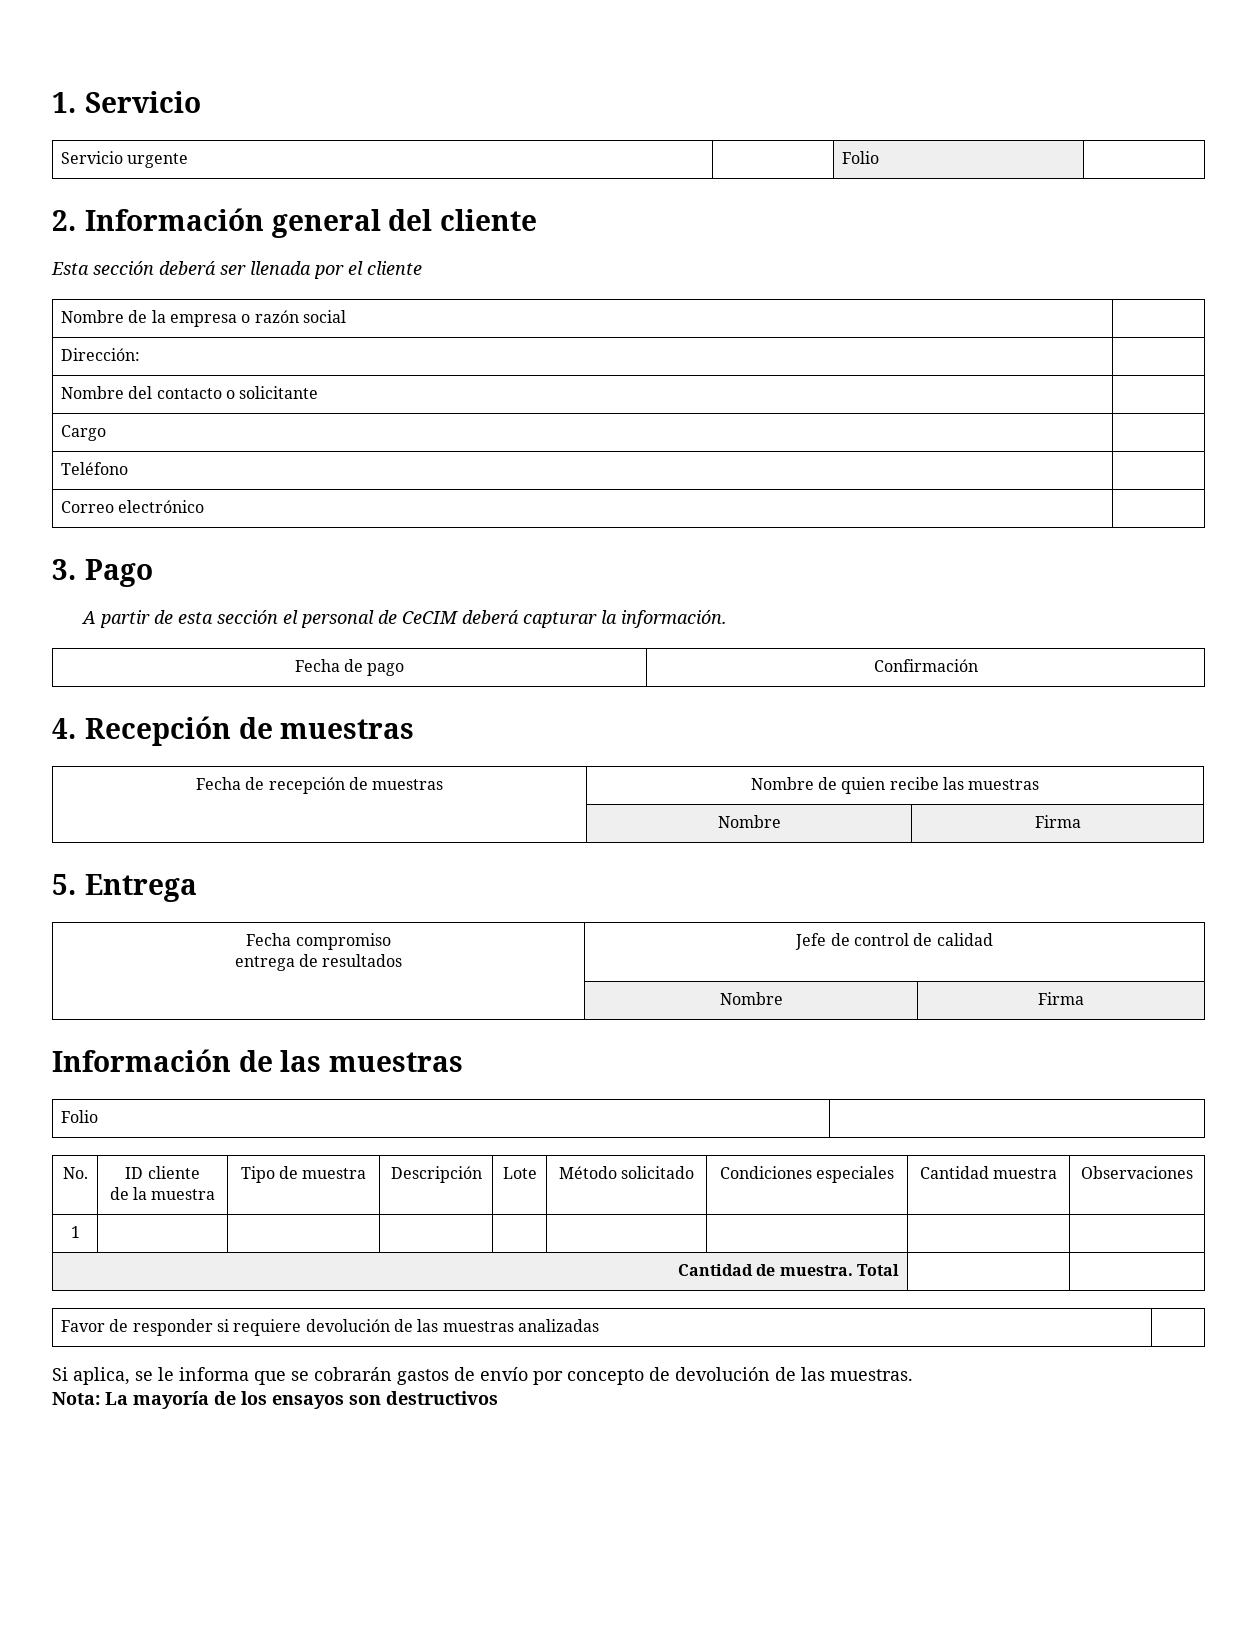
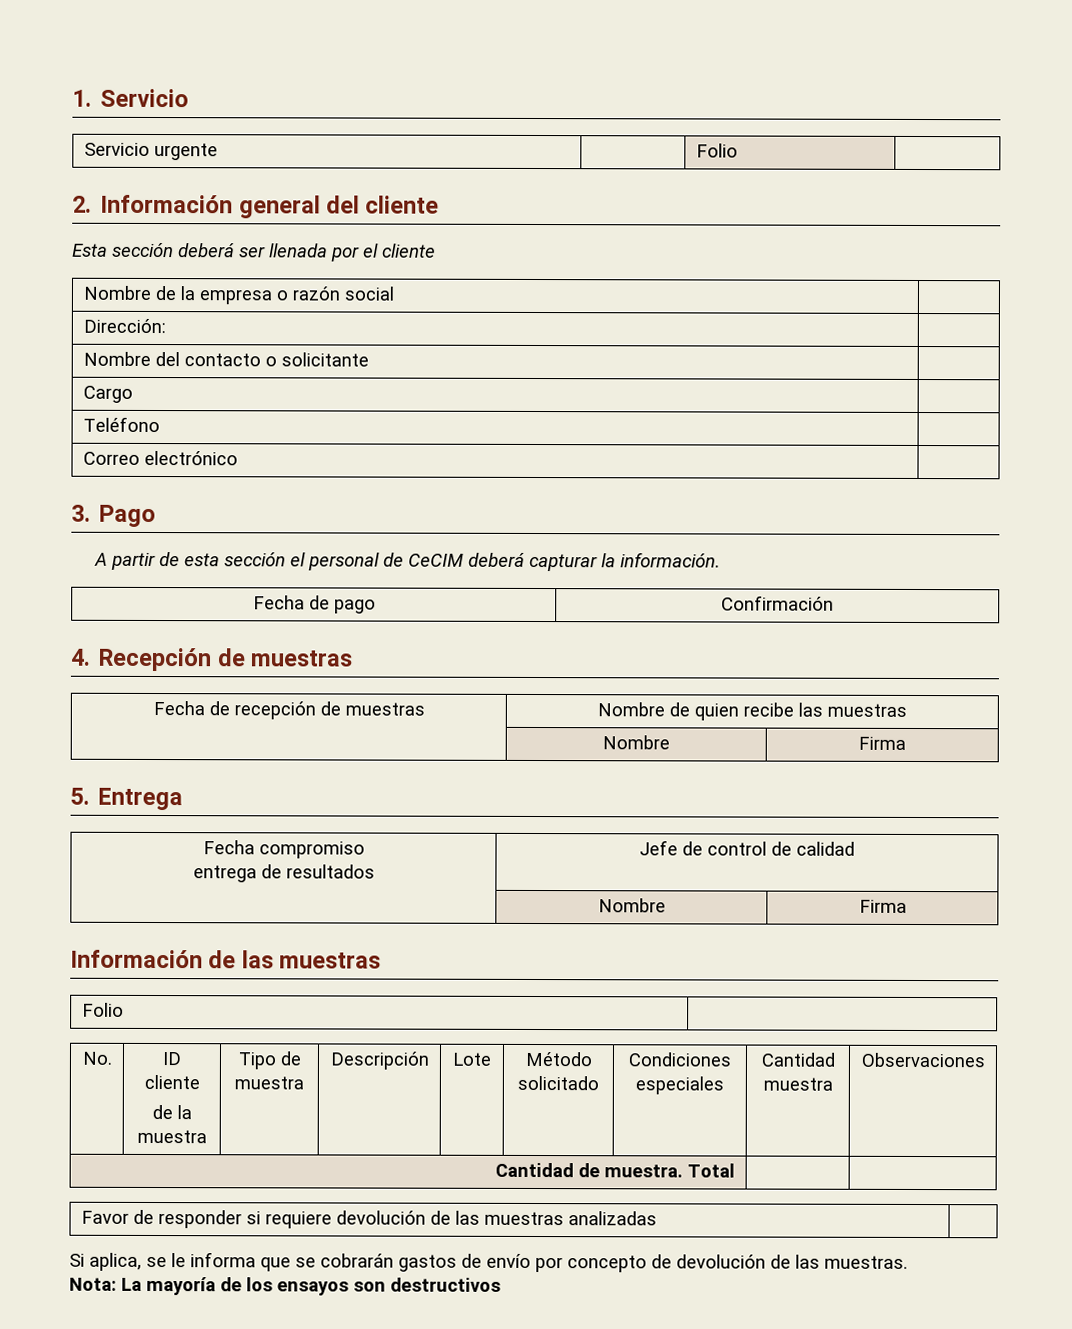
- 1 | | | | | | | |

